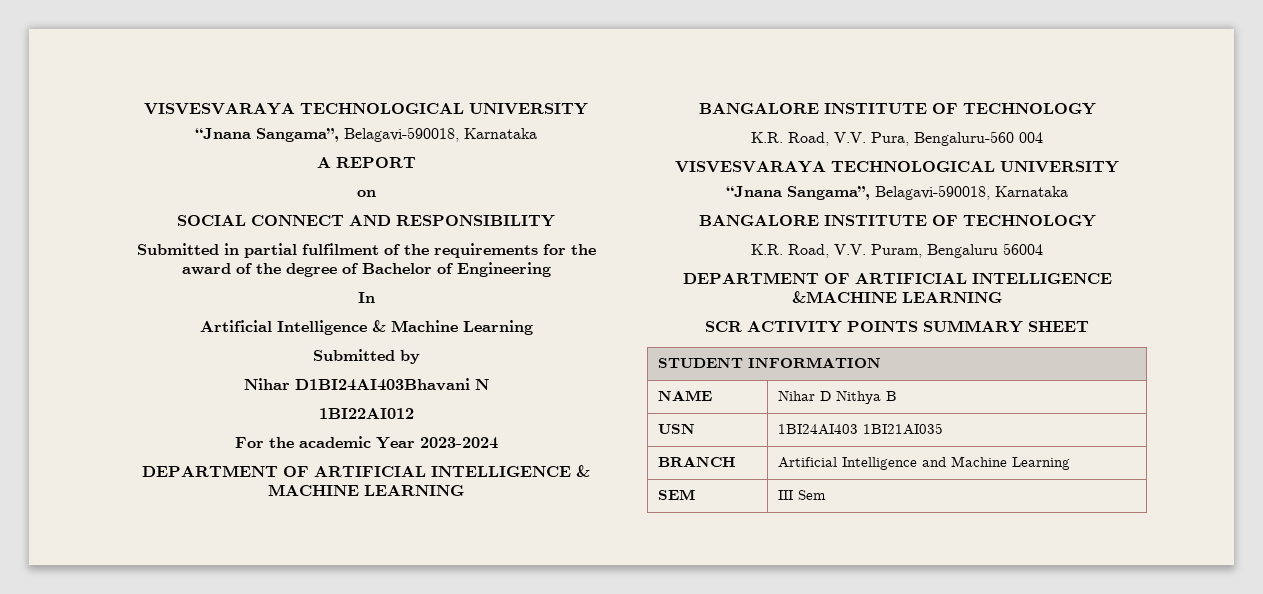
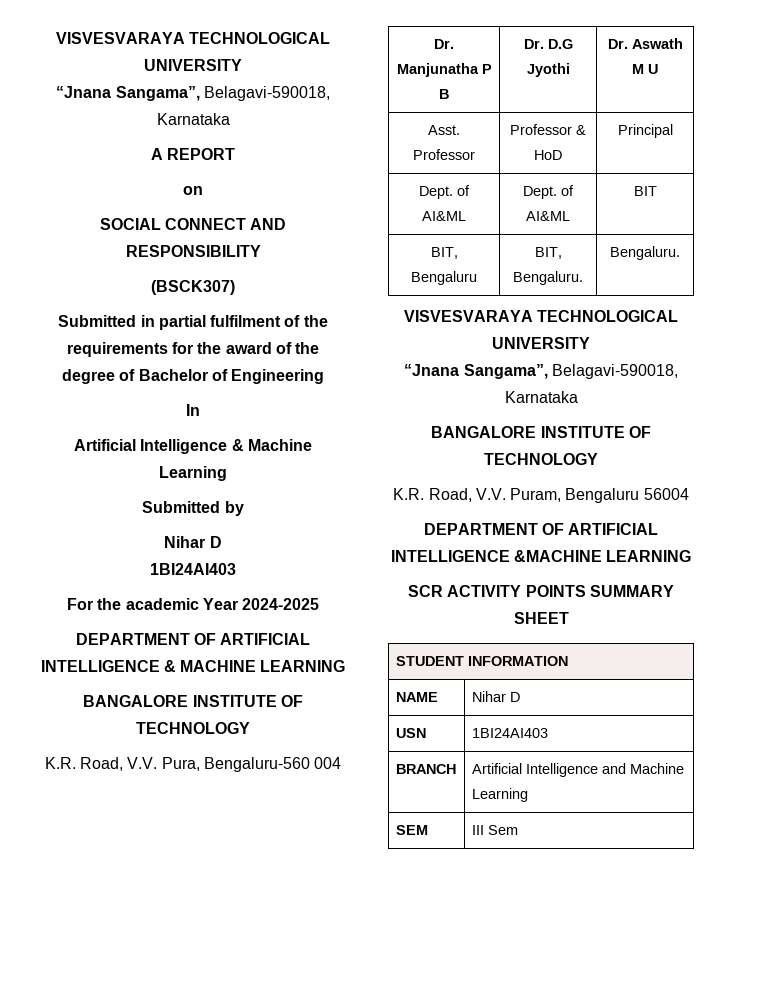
+ (BSCK307)
  Submitted by
- Nihar D1BI24AI403Bhavani N
- 1BI22AI012
+ Nihar D
+ 1BI24AI403
- For the academic Year 2023-2024
+ For the academic Year 2024-2025
+ Dr. Manjunatha P B | Dr. D.G Jyothi | Dr. Aswath M U
+ Asst. Professor | Professor & HoD | Principal
+ Dept. of AI&ML | Dept. of AI&ML | BIT
+ BIT, Bengaluru | BIT, Bengaluru. | Bengaluru.
- NAME | Nihar D Nithya B
+ NAME | Nihar D
- USN | 1BI24AI403 1BI21AI035
+ USN | 1BI24AI403

